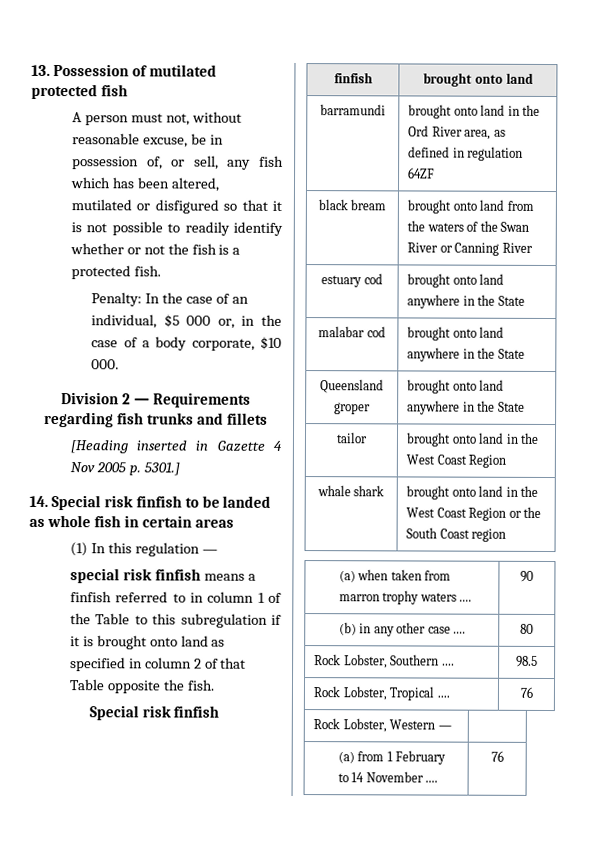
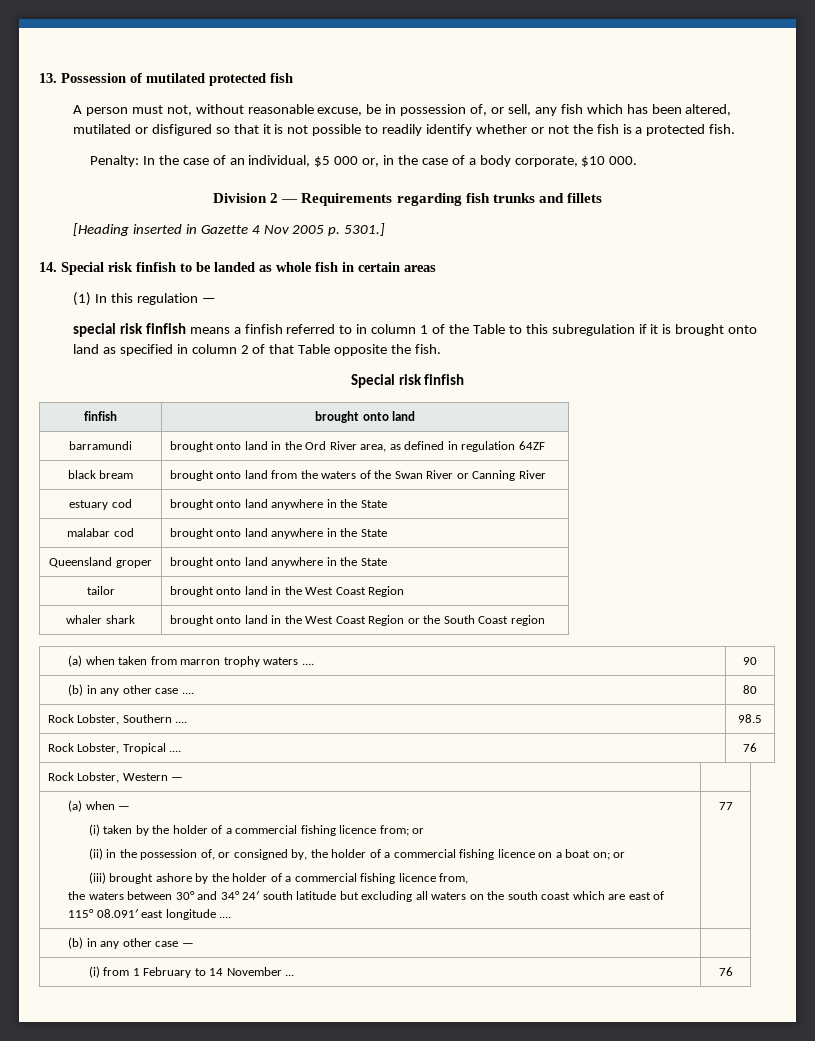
- whale shark | brought onto land in the West Coast Region or the South Coast region
+ whaler shark | brought onto land in the West Coast Region or the South Coast region
- (a) from 1 February to 14 November .... | 76
+ (a) when —
+ (i) taken by the holder of a commercial fishing licence from; or
+ (ii) in the possession of, or consigned by, the holder of a commercial fishing licence on a boat on; or
+ (iii) brought ashore by the holder of a commercial fishing licence from,
+ the waters between 30° and 34° 24′ south latitude but excluding all waters on the south coast which are east of 115° 08.091′ east longitude .... | 77
+ (b) in any other case — |
+ (i) from 1 February to 14 November ... | 76

